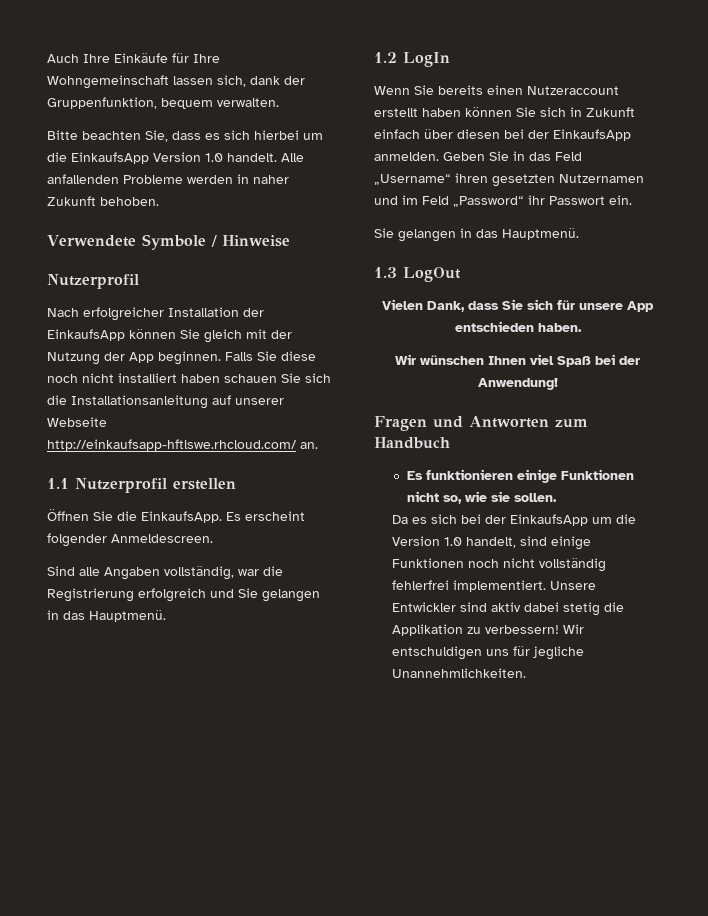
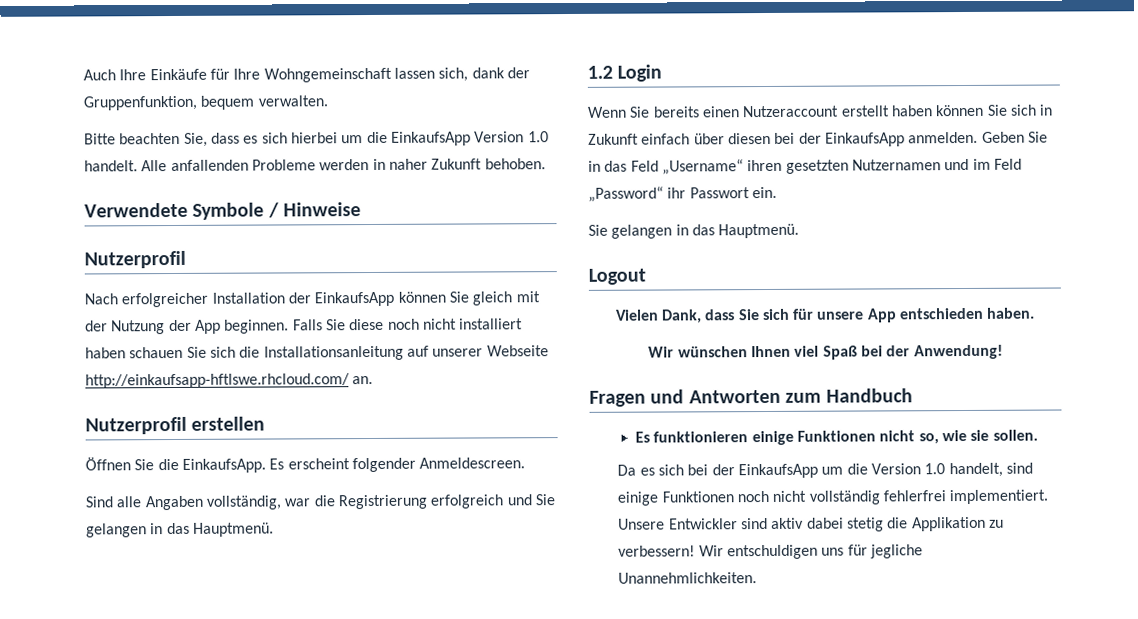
- 1.1 Nutzerprofil erstellen
+ Nutzerprofil erstellen
- 1.2 LogIn
+ 1.2 Login
- 1.3 LogOut
+ Logout

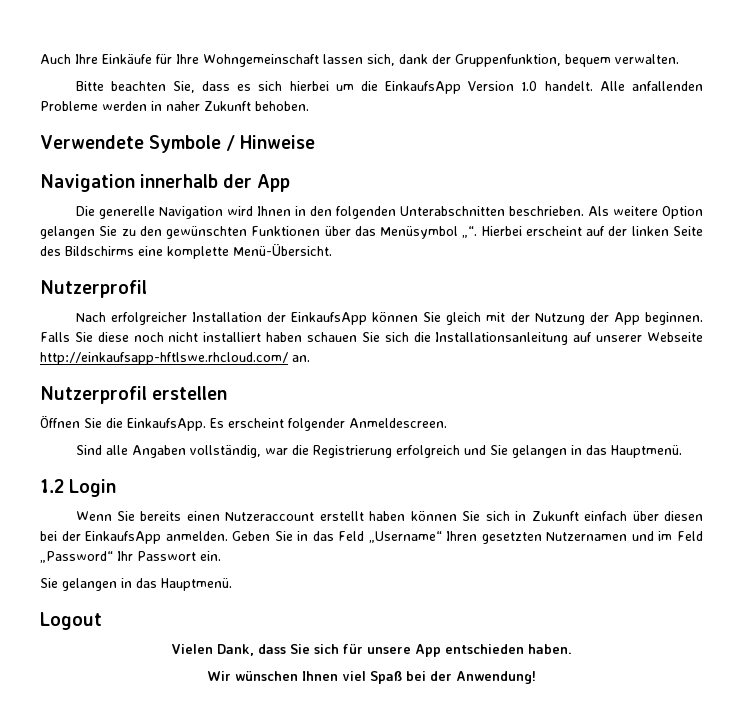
+ Navigation innerhalb der App
+ Die generelle Navigation wird Ihnen in den folgenden Unterabschnitten beschrieben. Als weitere Option gelangen Sie zu den gewünschten Funktionen über das Menüsymbol „“. Hierbei erscheint auf der linken Seite des Bildschirms eine komplette Menü-Übersicht.
- Geben Sie in das Feld „Username“ ihren gesetzten Nutzernamen und im Feld „Password“ ihr Passwort ein.
+ Geben Sie in das Feld „Username“ Ihren gesetzten Nutzernamen und im Feld „Password“ Ihr Passwort ein.
- Fragen und Antworten zum Handbuch
- Es funktionieren einige Funktionen nicht so, wie sie sollen.
- Da es sich bei der EinkaufsApp um die Version 1.0 handelt, sind einige Funktionen noch nicht vollständig fehlerfrei implementiert. Unsere Entwickler sind aktiv dabei stetig die Applikation zu verbessern! Wir entschuldigen uns für jegliche Unannehmlichkeiten.

